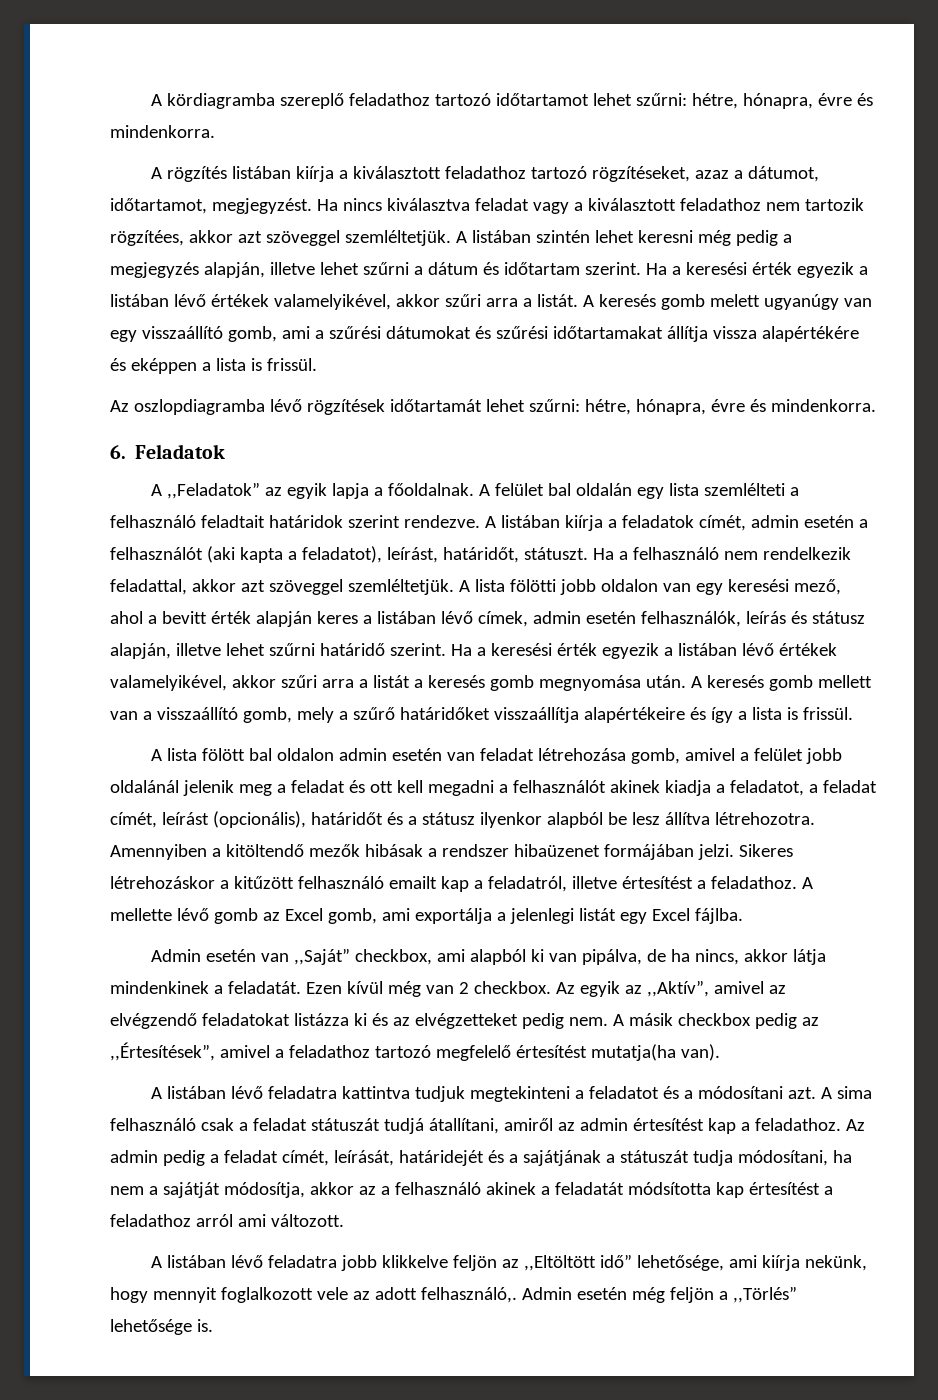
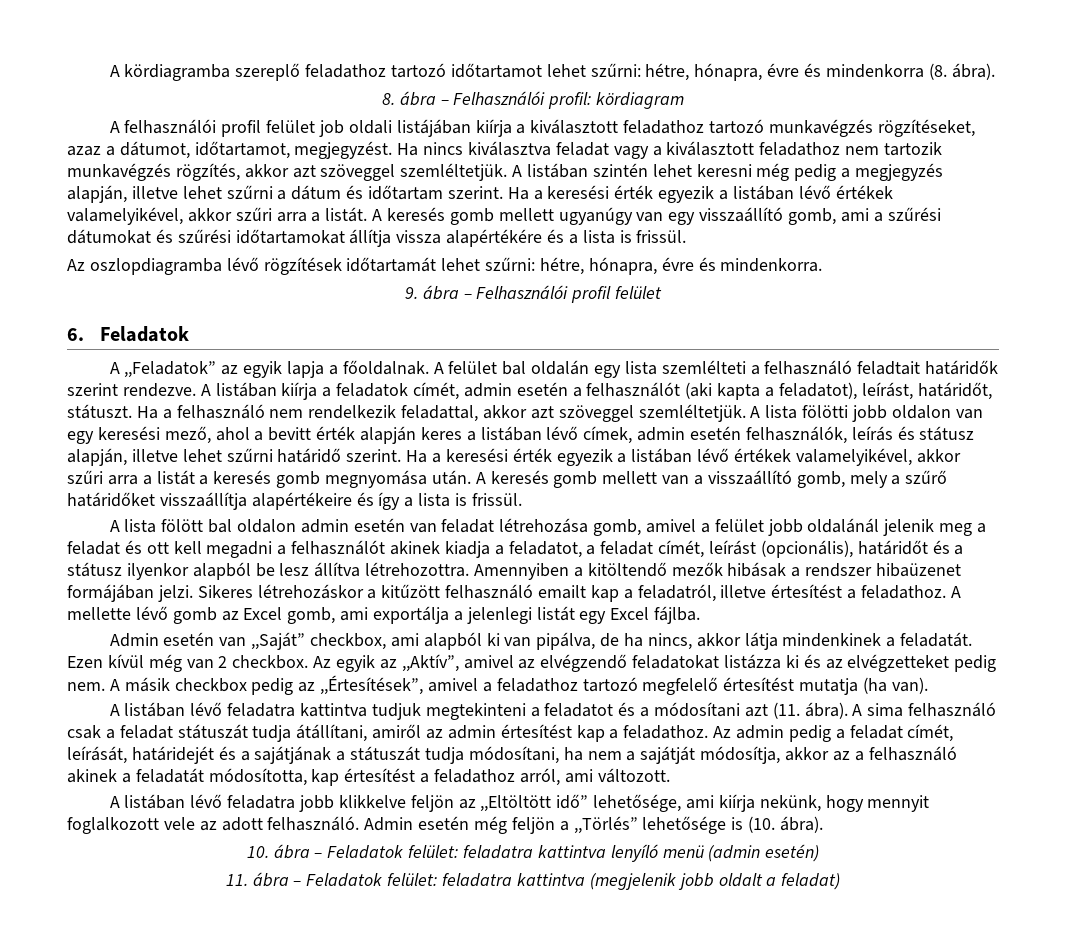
- A kördiagramba szereplő feladathoz tartozó időtartamot lehet szűrni: hétre, hónapra, évre és mindenkorra.
- A rögzítés listában kiírja a kiválasztott feladathoz tartozó rögzítéseket, azaz a dátumot, időtartamot, megjegyzést.
+ A kördiagramba szereplő feladathoz tartozó időtartamot lehet szűrni: hétre, hónapra, évre és mindenkorra (8. ábra).
+ 8. ábra – Felhasználói profil: kördiagram
+ A felhasználói profil felület job oldali listájában kiírja a kiválasztott feladathoz tartozó munkavégzés rögzítéseket, azaz a dátumot, időtartamot, megjegyzést.
- Ha nincs kiválasztva feladat vagy a kiválasztott feladathoz nem tartozik rögzítées, akkor azt szöveggel szemléltetjük.
+ Ha nincs kiválasztva feladat vagy a kiválasztott feladathoz nem tartozik munkavégzés rögzítés, akkor azt szöveggel szemléltetjük.
- A keresés gomb melett ugyanúgy van egy visszaállító gomb, ami a szűrési dátumokat és szűrési időtartamakat állítja vissza alapértékére és eképpen a lista is frissül.
+ A keresés gomb mellett ugyanúgy van egy visszaállító gomb, ami a szűrési dátumokat és szűrési időtartamokat állítja vissza alapértékére és a lista is frissül.
+ 9. ábra – Felhasználói profil felület
- A felület bal oldalán egy lista szemlélteti a felhasználó feladtait határidok szerint rendezve.
+ A felület bal oldalán egy lista szemlélteti a felhasználó feladtait határidők szerint rendezve.
- A lista fölött bal oldalon admin esetén van feladat létrehozása gomb, amivel a felület jobb oldalánál jelenik meg a feladat és ott kell megadni a felhasználót akinek kiadja a feladatot, a feladat címét, leírást (opcionális), határidőt és a státusz ilyenkor alapból be lesz állítva létrehozotra.
+ A lista fölött bal oldalon admin esetén van feladat létrehozása gomb, amivel a felület jobb oldalánál jelenik meg a feladat és ott kell megadni a felhasználót akinek kiadja a feladatot, a feladat címét, leírást (opcionális), határidőt és a státusz ilyenkor alapból be lesz állítva létrehozottra.
- A másik checkbox pedig az ,,Értesítések”, amivel a feladathoz tartozó megfelelő értesítést mutatja(ha van).
+ A másik checkbox pedig az ,,Értesítések”, amivel a feladathoz tartozó megfelelő értesítést mutatja (ha van).
- A listában lévő feladatra kattintva tudjuk megtekinteni a feladatot és a módosítani azt.
+ A listában lévő feladatra kattintva tudjuk megtekinteni a feladatot és a módosítani azt (11. ábra).
- A sima felhasználó csak a feladat státuszát tudjá átallítani, amiről az admin értesítést kap a feladathoz.
+ A sima felhasználó csak a feladat státuszát tudja átállítani, amiről az admin értesítést kap a feladathoz.
- Az admin pedig a feladat címét, leírását, határidejét és a sajátjának a státuszát tudja módosítani, ha nem a sajátját módosítja, akkor az a felhasználó akinek a feladatát módsította kap értesítést a feladathoz arról ami változott.
+ Az admin pedig a feladat címét, leírását, határidejét és a sajátjának a státuszát tudja módosítani, ha nem a sajátját módosítja, akkor az a felhasználó akinek a feladatát módosította, kap értesítést a feladathoz arról, ami változott.
- A listában lévő feladatra jobb klikkelve feljön az ,,Eltöltött idő” lehetősége, ami kiírja nekünk, hogy mennyit foglalkozott vele az adott felhasználó,.
+ A listában lévő feladatra jobb klikkelve feljön az ,,Eltöltött idő” lehetősége, ami kiírja nekünk, hogy mennyit foglalkozott vele az adott felhasználó.
- Admin esetén még feljön a ,,Törlés” lehetősége is.
+ Admin esetén még feljön a ,,Törlés” lehetősége is (10. ábra).
+ 10. ábra – Feladatok felület: feladatra kattintva lenyíló menü (admin esetén)
+ 11. ábra – Feladatok felület: feladatra kattintva (megjelenik jobb oldalt a feladat)

